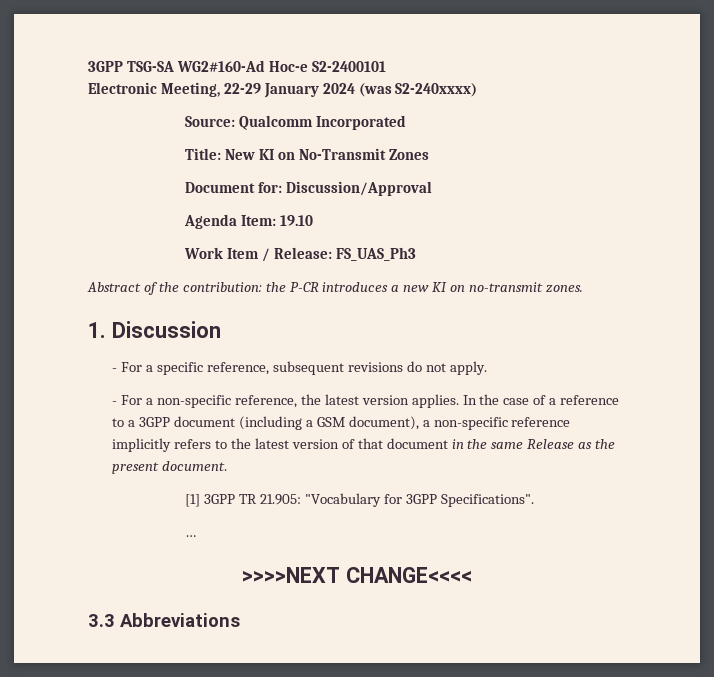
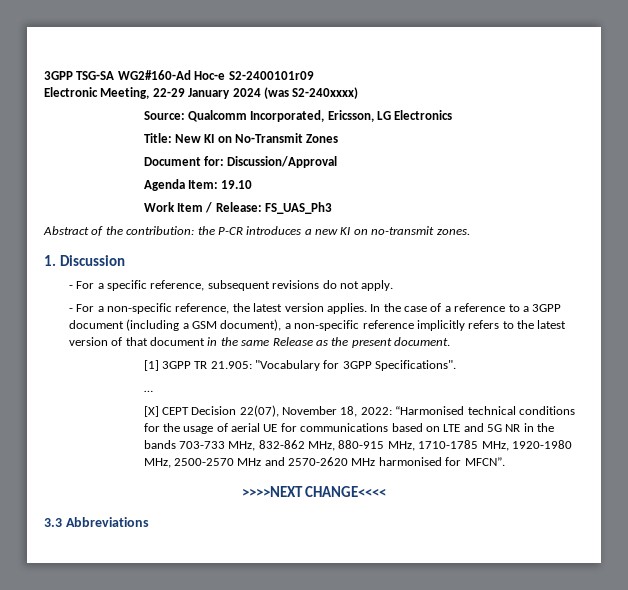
- 3GPP TSG-SA WG2#160-Ad Hoc-e S2-2400101
+ 3GPP TSG-SA WG2#160-Ad Hoc-e S2-2400101r09
- Source: Qualcomm Incorporated
+ Source: Qualcomm Incorporated, Ericsson, LG Electronics
+ [X] CEPT Decision 22(07), November 18, 2022: “Harmonised technical conditions for the usage of aerial UE for communications based on LTE and 5G NR in the bands 703-733 MHz, 832-862 MHz, 880-915 MHz, 1710-1785 MHz, 1920-1980 MHz, 2500-2570 MHz and 2570-2620 MHz harmonised for MFCN”.

